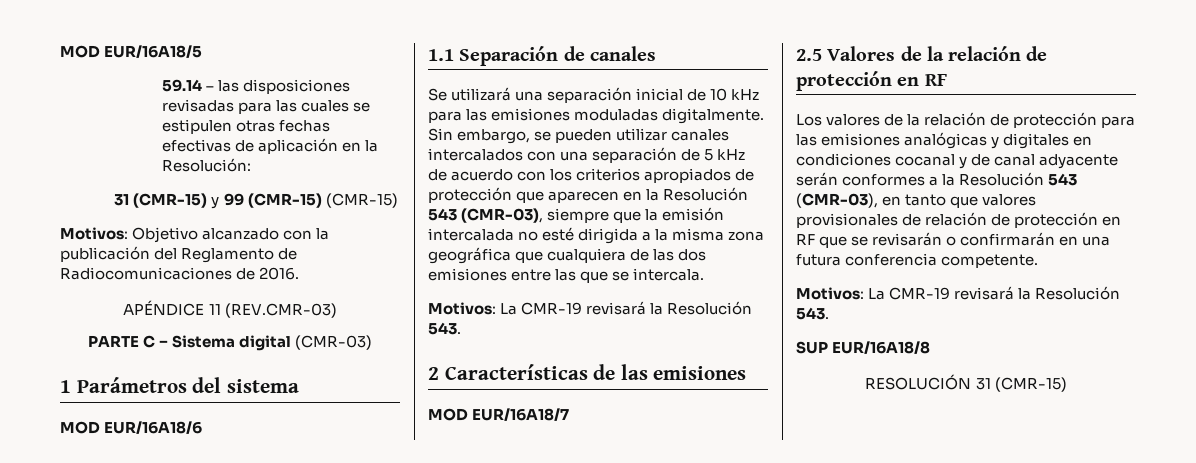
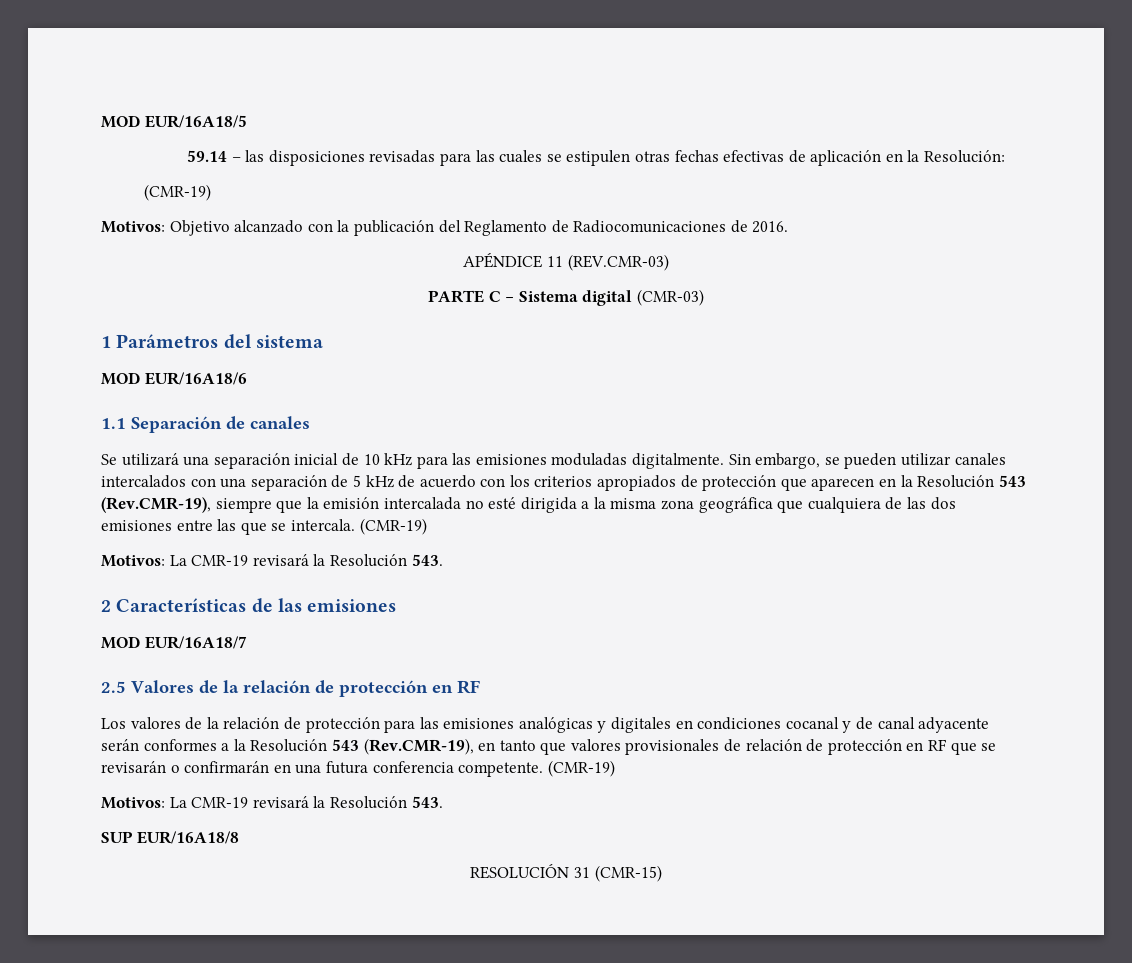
  59.14 – las disposiciones revisadas para las cuales se estipulen otras fechas efectivas de aplicación en la Resolución:
- 31 (CMR-15) y 99 (CMR-15) (CMR-15)
+ (CMR-19)
- Sin embargo, se pueden utilizar canales intercalados con una separación de 5 kHz de acuerdo con los criterios apropiados de protección que aparecen en la Resolución 543 (CMR-03), siempre que la emisión intercalada no esté dirigida a la misma zona geográfica que cualquiera de las dos emisiones entre las que se intercala.
+ Sin embargo, se pueden utilizar canales intercalados con una separación de 5 kHz de acuerdo con los criterios apropiados de protección que aparecen en la Resolución 543 (Rev.CMR-19), siempre que la emisión intercalada no esté dirigida a la misma zona geográfica que cualquiera de las dos emisiones entre las que se intercala. (CMR-19)
- Los valores de la relación de protección para las emisiones analógicas y digitales en condiciones cocanal y de canal adyacente serán conformes a la Resolución 543 (CMR-03), en tanto que valores provisionales de relación de protección en RF que se revisarán o confirmarán en una futura conferencia competente.
+ Los valores de la relación de protección para las emisiones analógicas y digitales en condiciones cocanal y de canal adyacente serán conformes a la Resolución 543 (Rev.CMR-19), en tanto que valores provisionales de relación de protección en RF que se revisarán o confirmarán en una futura conferencia competente. (CMR-19)

